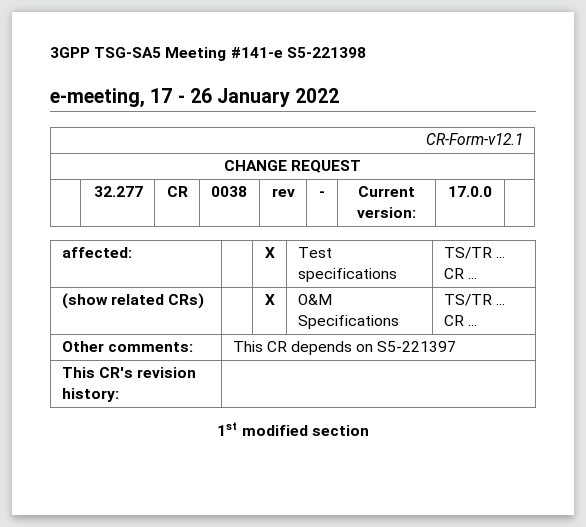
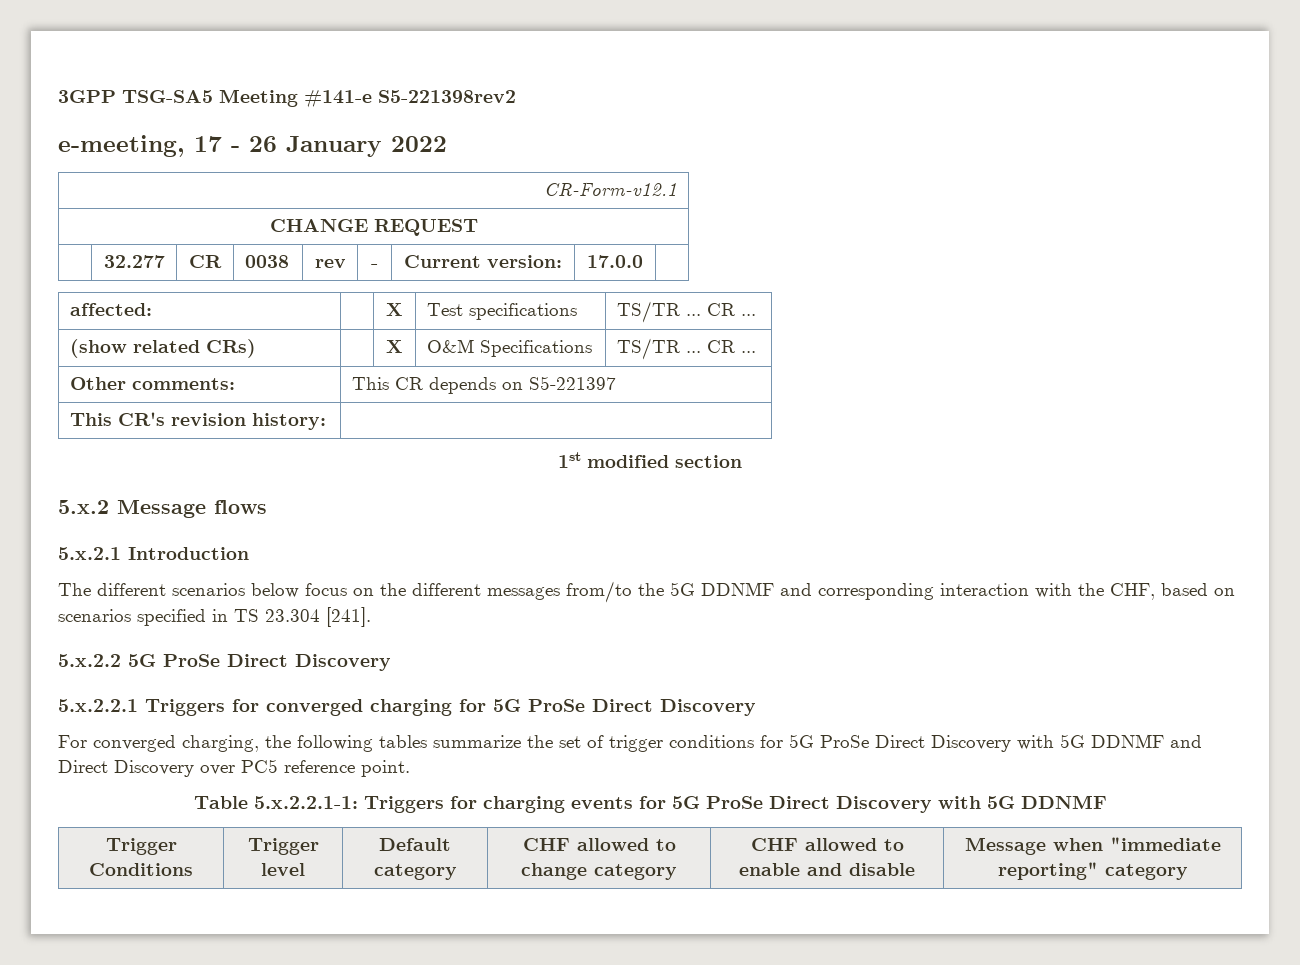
- 3GPP TSG-SA5 Meeting #141-e S5-221398
+ 3GPP TSG-SA5 Meeting #141-e S5-221398rev2
+ 5.x.2 Message flows
+ 5.x.2.1 Introduction
+ The different scenarios below focus on the different messages from/to the 5G DDNMF and corresponding interaction with the CHF, based on scenarios specified in TS 23.304 [241].
+ 5.x.2.2 5G ProSe Direct Discovery
+ 5.x.2.2.1 Triggers for converged charging for 5G ProSe Direct Discovery
+ For converged charging, the following tables summarize the set of trigger conditions for 5G ProSe Direct Discovery with 5G DDNMF and Direct Discovery over PC5 reference point.
+ Table 5.x.2.2.1-1: Triggers for charging events for 5G ProSe Direct Discovery with 5G DDNMF
+ Trigger Conditions | Trigger level | Default category | CHF allowed to change category | CHF allowed to enable and disable | Message when "immediate reporting" category

